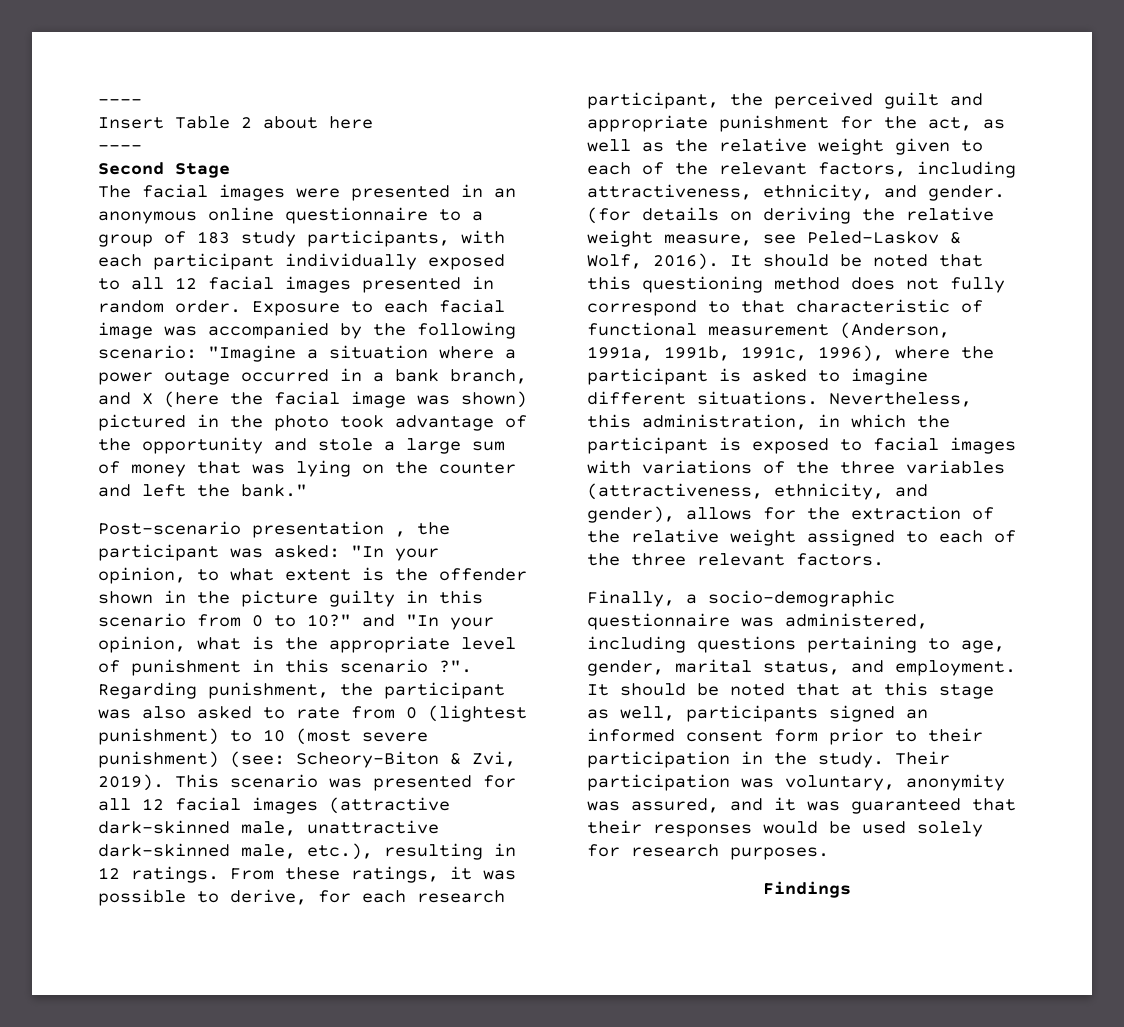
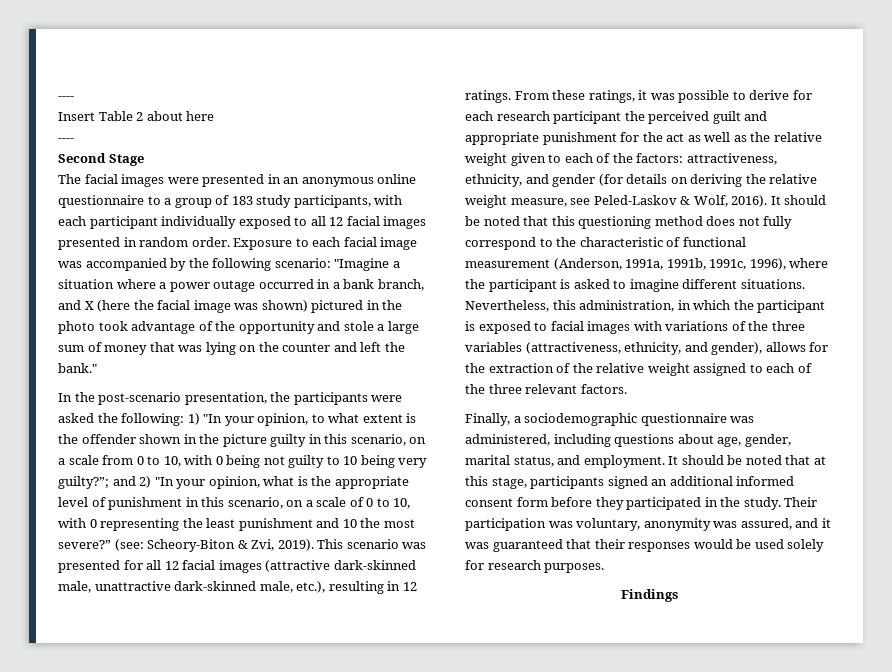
- Post-scenario presentation , the participant was asked: "In your opinion, to what extent is the offender shown in the picture guilty in this scenario from 0 to 10?" and "In your opinion, what is the appropriate level of punishment in this scenario ?". Regarding punishment, the participant was also asked to rate from 0 (lightest punishment) to 10 (most severe punishment) (see: Scheory-Biton & Zvi, 2019).
+ In the post-scenario presentation, the participants were asked the following: 1) "In your opinion, to what extent is the offender shown in the picture guilty in this scenario, on a scale from 0 to 10, with 0 being not guilty to 10 being very guilty?”; and 2) "In your opinion, what is the appropriate level of punishment in this scenario, on a scale of 0 to 10, with 0 representing the least punishment and 10 the most severe?” (see: Scheory-Biton & Zvi, 2019).
- From these ratings, it was possible to derive, for each research participant, the perceived guilt and appropriate punishment for the act, as well as the relative weight given to each of the relevant factors, including attractiveness, ethnicity, and gender. (for details on deriving the relative weight measure, see Peled-Laskov & Wolf, 2016).
+ From these ratings, it was possible to derive for each research participant the perceived guilt and appropriate punishment for the act as well as the relative weight given to each of the factors: attractiveness, ethnicity, and gender (for details on deriving the relative weight measure, see Peled-Laskov & Wolf, 2016).
- It should be noted that this questioning method does not fully correspond to that characteristic of functional measurement (Anderson, 1991a, 1991b, 1991c, 1996), where the participant is asked to imagine different situations.
+ It should be noted that this questioning method does not fully correspond to the characteristic of functional measurement (Anderson, 1991a, 1991b, 1991c, 1996), where the participant is asked to imagine different situations.
- Finally, a socio-demographic questionnaire was administered, including questions pertaining to age, gender, marital status, and employment.
+ Finally, a sociodemographic questionnaire was administered, including questions about age, gender, marital status, and employment.
- It should be noted that at this stage as well, participants signed an informed consent form prior to their participation in the study.
+ It should be noted that at this stage, participants signed an additional informed consent form before they participated in the study.

